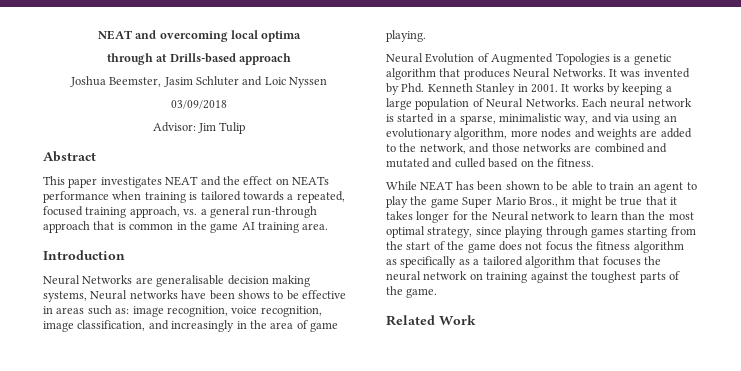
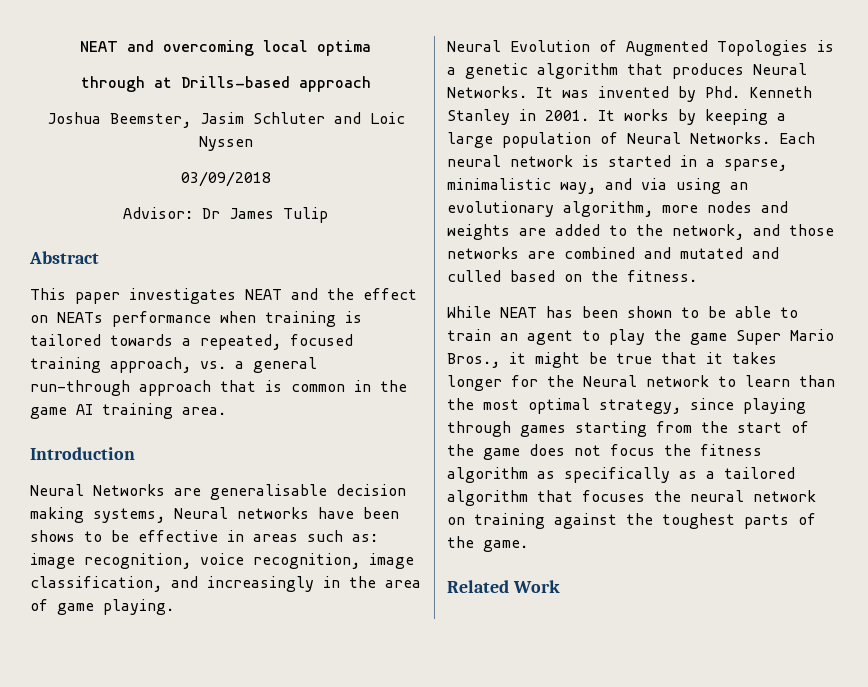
- Advisor: Jim Tulip
+ Advisor: Dr James Tulip

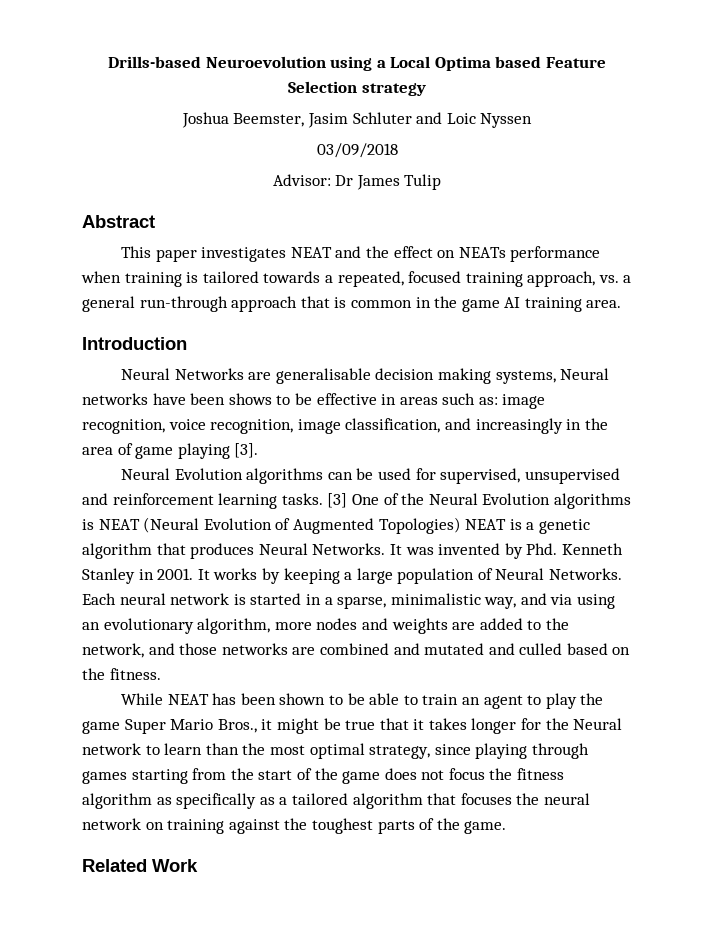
- NEAT and overcoming local optima
- through at Drills-based approach
+ Drills-based Neuroevolution using a Local Optima based Feature Selection strategy
- Neural Networks are generalisable decision making systems, Neural networks have been shows to be effective in areas such as: image recognition, voice recognition, image classification, and increasingly in the area of game playing.
- Neural Evolution of Augmented Topologies is a genetic algorithm that produces Neural Networks.
+ Neural Networks are generalisable decision making systems, Neural networks have been shows to be effective in areas such as: image recognition, voice recognition, image classification, and increasingly in the area of game playing [3].
+ Neural Evolution algorithms can be used for supervised, unsupervised and reinforcement learning tasks. [3] One of the Neural Evolution algorithms is NEAT (Neural Evolution of Augmented Topologies) NEAT is a genetic algorithm that produces Neural Networks.

